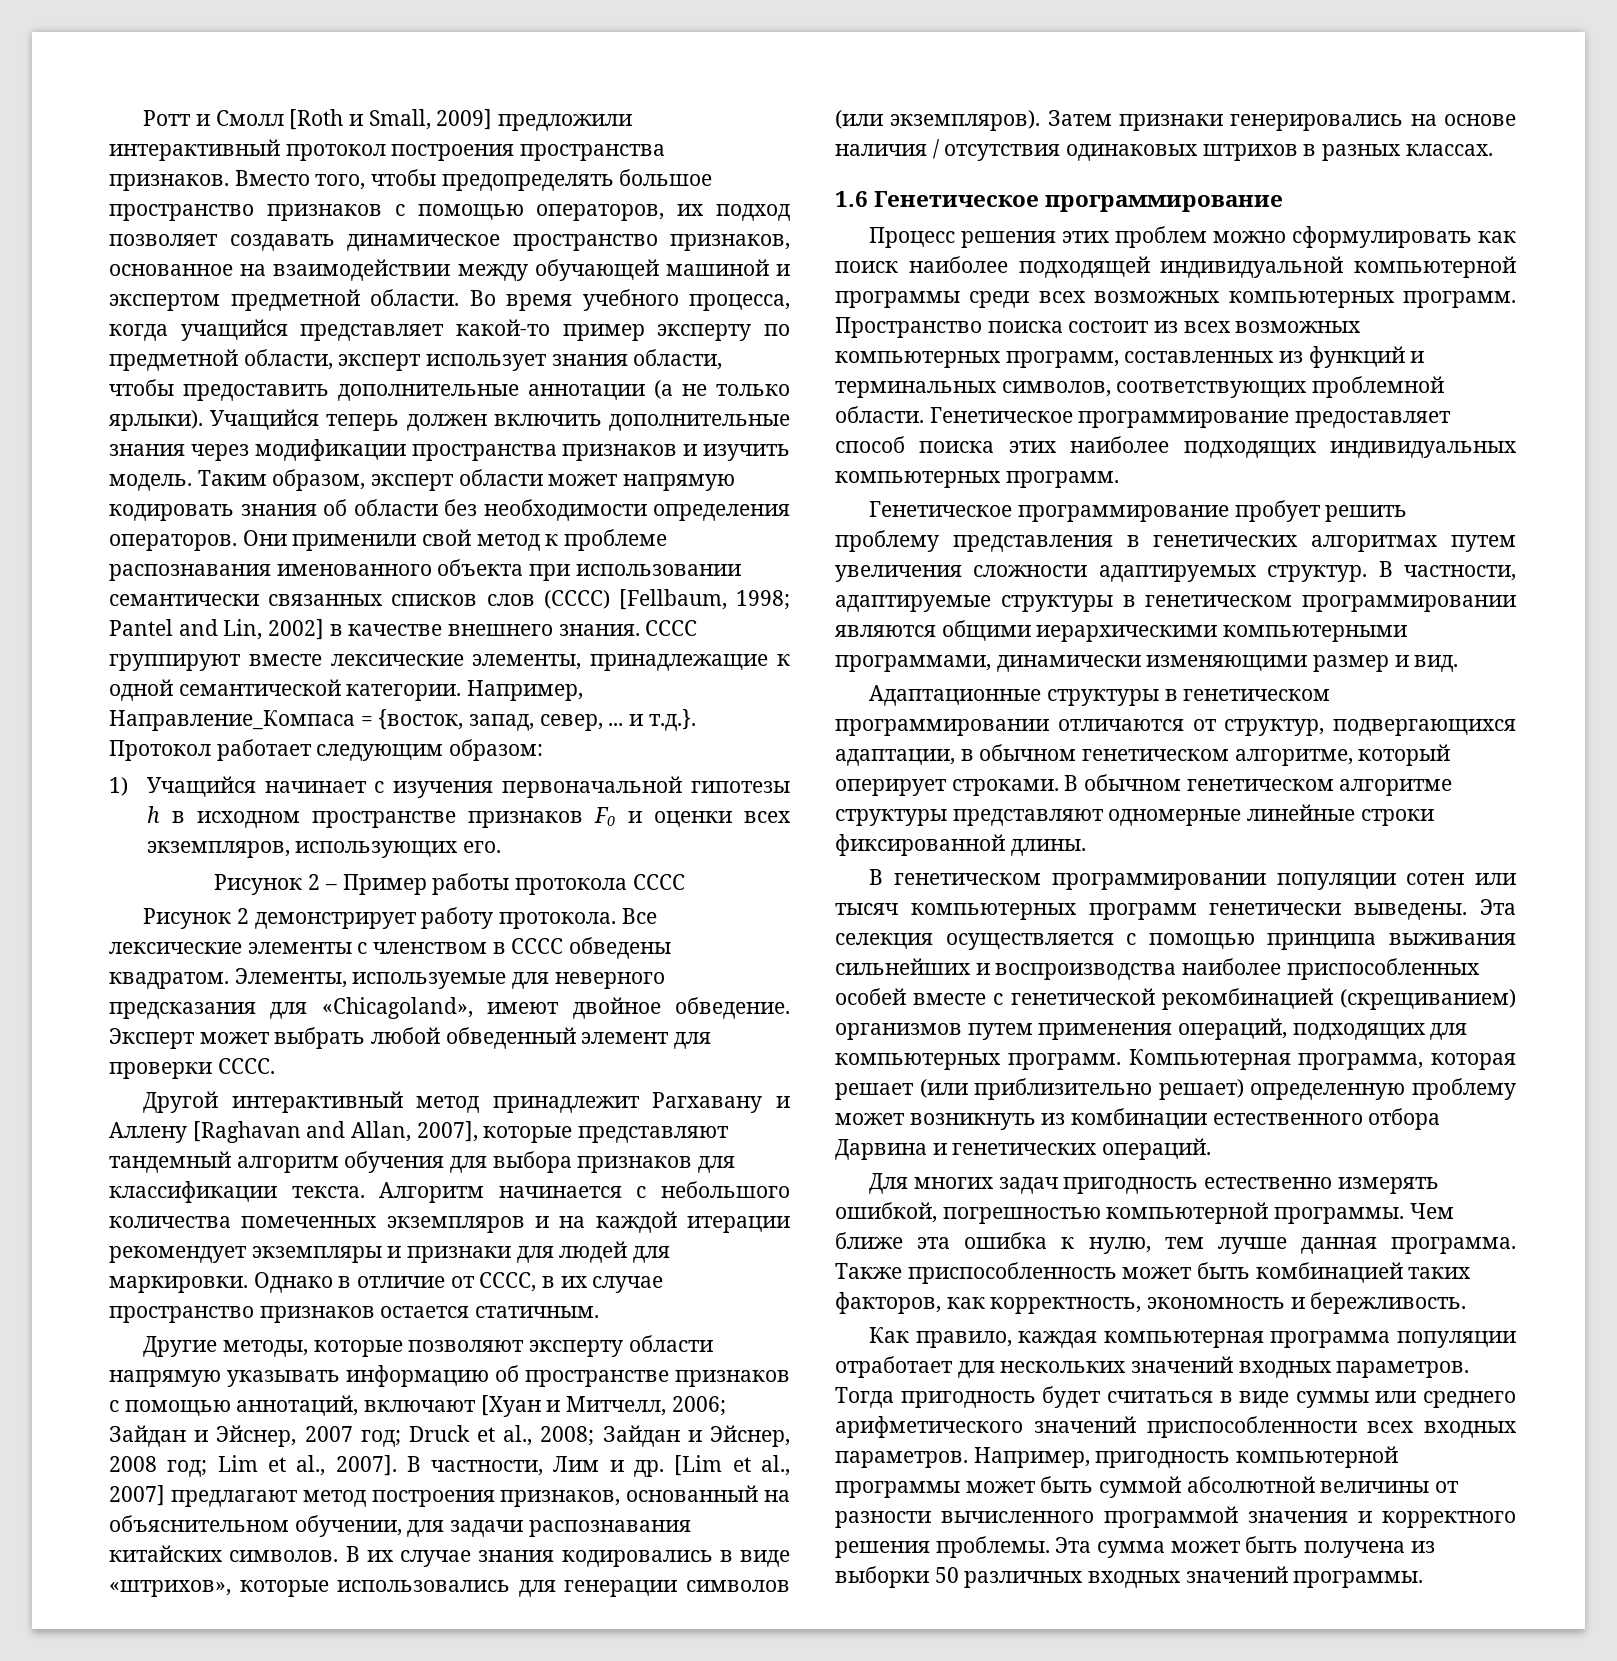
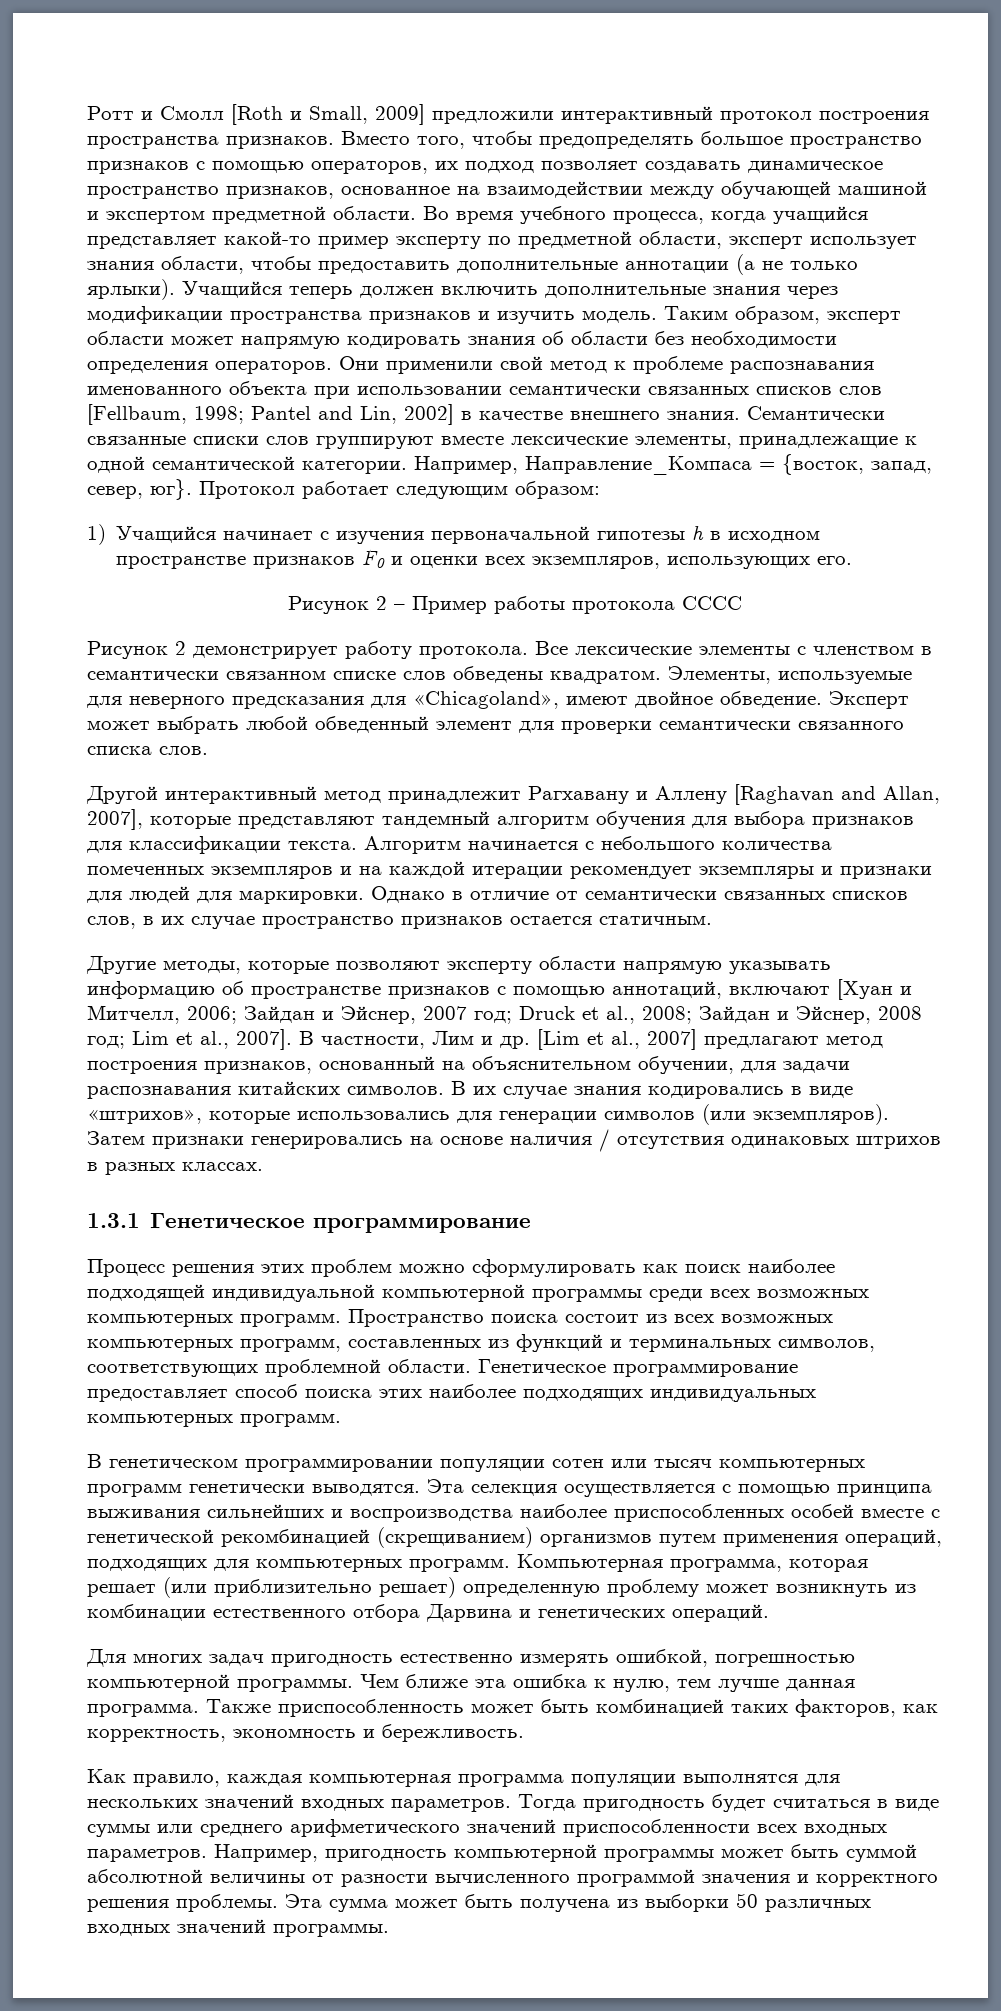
- Они применили свой метод к проблеме распознавания именованного объекта при использовании семантически связанных списков слов (СССС) [Fellbaum, 1998; Pantel and Lin, 2002] в качестве внешнего знания.
+ Они применили свой метод к проблеме распознавания именованного объекта при использовании семантически связанных списков слов [Fellbaum, 1998; Pantel and Lin, 2002] в качестве внешнего знания.
- СССС группируют вместе лексические элементы, принадлежащие к одной семантической категории.
+ Семантически связанные списки слов группируют вместе лексические элементы, принадлежащие к одной семантической категории.
- Например, Направление_Компаса = {восток, запад, север, ... и т.д.}. Протокол работает следующим образом:
+ Например, Направление_Компаса = {восток, запад, север, юг}. Протокол работает следующим образом:
- Все лексические элементы с членством в СССС обведены квадратом.
+ Все лексические элементы с членством в семантически связанном списке слов обведены квадратом.
- Эксперт может выбрать любой обведенный элемент для проверки СССС.
+ Эксперт может выбрать любой обведенный элемент для проверки семантически связанного списка слов.
- Однако в отличие от СССС, в их случае пространство признаков остается статичным.
+ Однако в отличие от семантически связанных списков слов, в их случае пространство признаков остается статичным.
- 1.6 Генетическое программирование
+ 1.3.1 Генетическое программирование
- Генетическое программирование пробует решить проблему представления в генетических алгоритмах путем увеличения сложности адаптируемых структур. В частности, адаптируемые структуры в генетическом программировании являются общими иерархическими компьютерными программами, динамически изменяющими размер и вид.
- Адаптационные структуры в генетическом программировании отличаются от структур, подвергающихся адаптации, в обычном генетическом алгоритме, который оперирует строками. В обычном генетическом алгоритме структуры представляют одномерные линейные строки фиксированной длины.
- В генетическом программировании популяции сотен или тысяч компьютерных программ генетически выведены.
+ В генетическом программировании популяции сотен или тысяч компьютерных программ генетически выводятся.
- Как правило, каждая компьютерная программа популяции отработает для нескольких значений входных параметров.
+ Как правило, каждая компьютерная программа популяции выполнятся для нескольких значений входных параметров.

